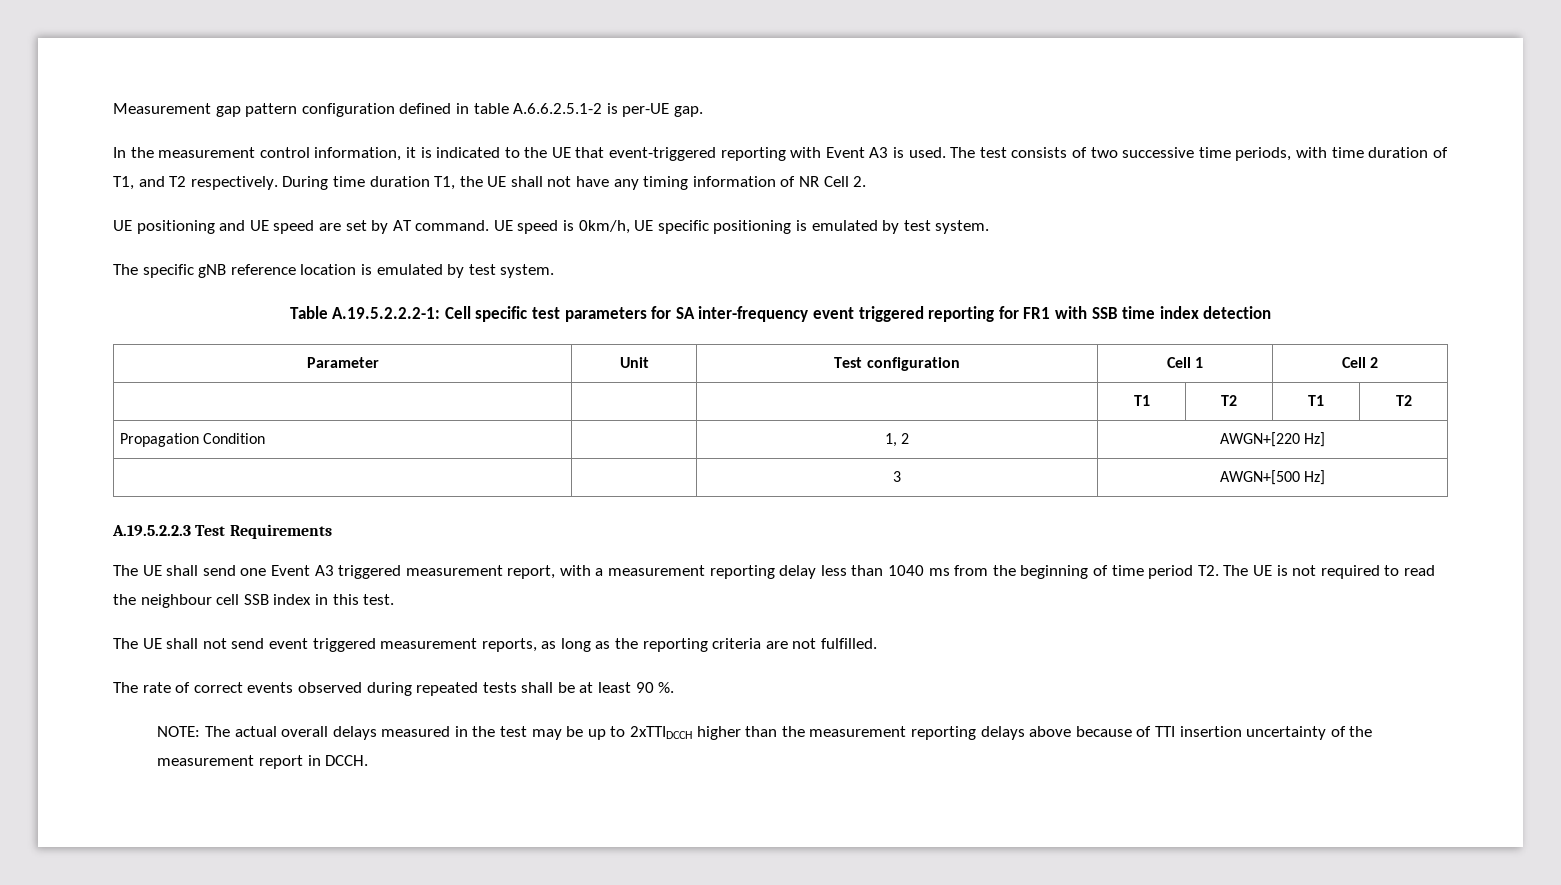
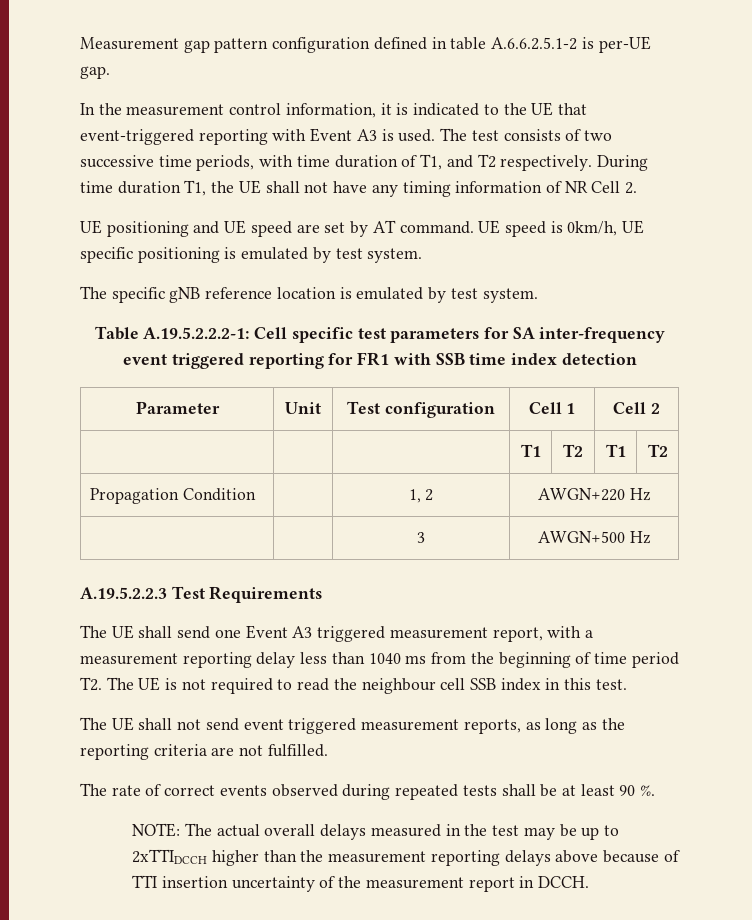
- Propagation Condition | | 1, 2 | AWGN+[220 Hz]
+ Propagation Condition | | 1, 2 | AWGN+220 Hz
- | | 3 | AWGN+[500 Hz]
+ | | 3 | AWGN+500 Hz

